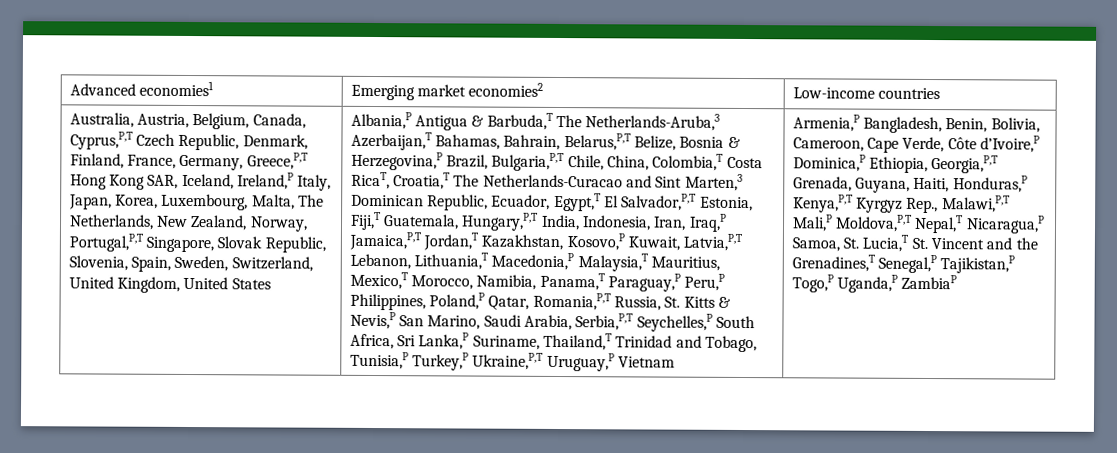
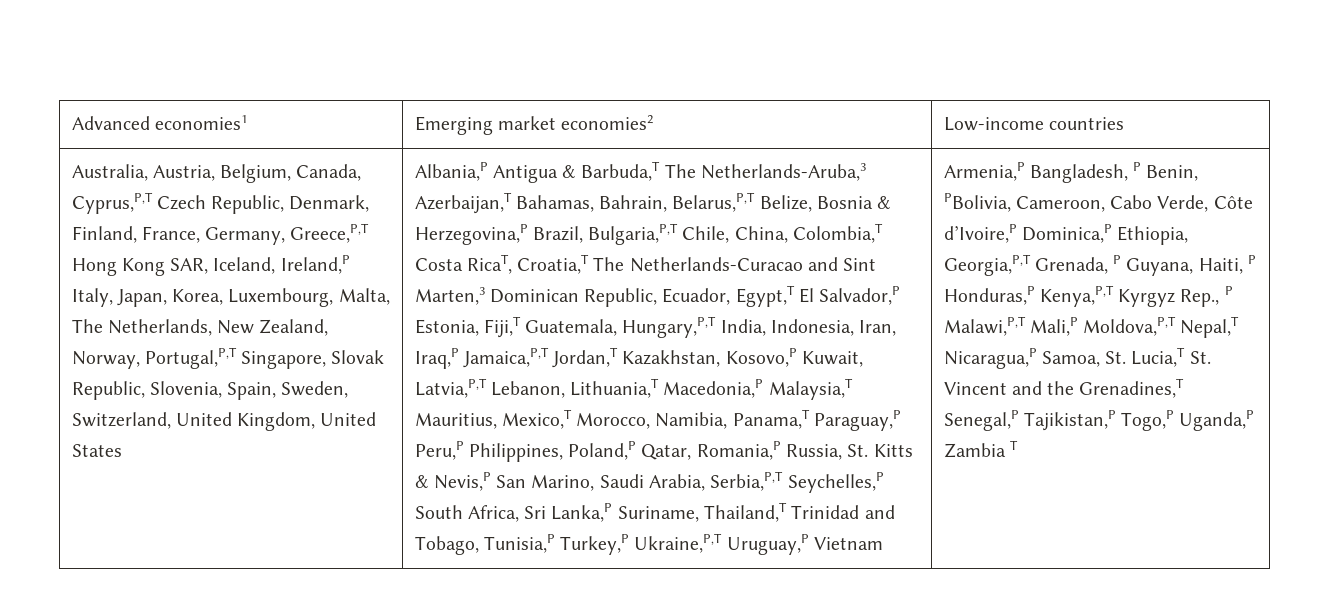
- Albania,P Antigua & Barbuda,T The Netherlands-Aruba,3 Azerbaijan,T Bahamas, Bahrain, Belarus,P,T Belize, Bosnia & Herzegovina,P Brazil, Bulgaria,P,T Chile, China, Colombia,T Costa RicaT, Croatia,T The Netherlands-Curacao and Sint Marten,3 Dominican Republic, Ecuador, Egypt,T El Salvador,P,T Estonia, Fiji,T Guatemala, Hungary,P,T India, Indonesia, Iran, Iraq,P Jamaica,P,T Jordan,T Kazakhstan, Kosovo,P Kuwait, Latvia,P,T Lebanon, Lithuania,T Macedonia,P Malaysia,T Mauritius, Mexico,T Morocco, Namibia, Panama,T Paraguay,P Peru,P Philippines, Poland,P Qatar, Romania,P,T Russia, St. Kitts & Nevis,P San Marino, Saudi Arabia, Serbia,P,T Seychelles,P South Africa, Sri Lanka,P Suriname, Thailand,T Trinidad and Tobago, Tunisia,P Turkey,P Ukraine,P,T Uruguay,P Vietnam
+ Albania,P Antigua & Barbuda,T The Netherlands-Aruba,3 Azerbaijan,T Bahamas, Bahrain, Belarus,P,T Belize, Bosnia & Herzegovina,P Brazil, Bulgaria,P,T Chile, China, Colombia,T Costa RicaT, Croatia,T The Netherlands-Curacao and Sint Marten,3 Dominican Republic, Ecuador, Egypt,T El Salvador,P Estonia, Fiji,T Guatemala, Hungary,P,T India, Indonesia, Iran, Iraq,P Jamaica,P,T Jordan,T Kazakhstan, Kosovo,P Kuwait, Latvia,P,T Lebanon, Lithuania,T Macedonia,P Malaysia,T Mauritius, Mexico,T Morocco, Namibia, Panama,T Paraguay,P Peru,P Philippines, Poland,P Qatar, Romania,P Russia, St. Kitts & Nevis,P San Marino, Saudi Arabia, Serbia,P,T Seychelles,P South Africa, Sri Lanka,P Suriname, Thailand,T Trinidad and Tobago, Tunisia,P Turkey,P Ukraine,P,T Uruguay,P Vietnam
- Armenia,P Bangladesh, Benin, Bolivia, Cameroon, Cape Verde, Côte d’Ivoire,P Dominica,P Ethiopia, Georgia,P,T Grenada, Guyana, Haiti, Honduras,P Kenya,P,T Kyrgyz Rep., Malawi,P,T Mali,P Moldova,P,T Nepal,T Nicaragua,P Samoa, St. Lucia,T St. Vincent and the Grenadines,T Senegal,P Tajikistan,P Togo,P Uganda,P ZambiaP
+ Armenia,P Bangladesh, P Benin, PBolivia, Cameroon, Cabo Verde, Côte d’Ivoire,P Dominica,P Ethiopia, Georgia,P,T Grenada, P Guyana, Haiti, P Honduras,P Kenya,P,T Kyrgyz Rep., P Malawi,P,T Mali,P Moldova,P,T Nepal,T Nicaragua,P Samoa, St. Lucia,T St. Vincent and the Grenadines,T Senegal,P Tajikistan,P Togo,P Uganda,P Zambia T

